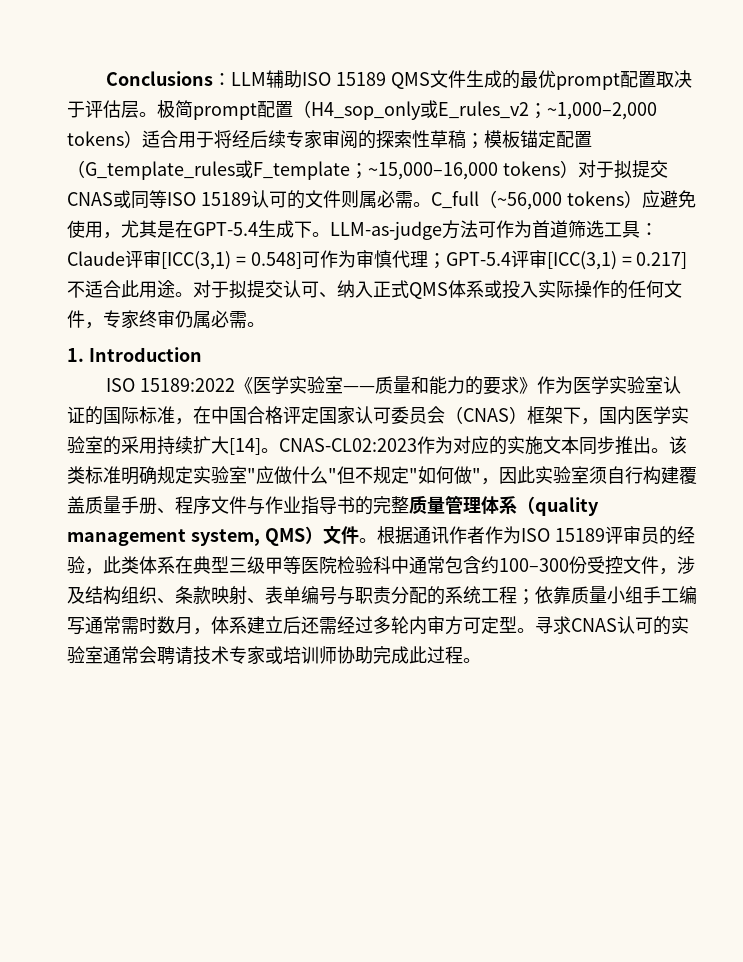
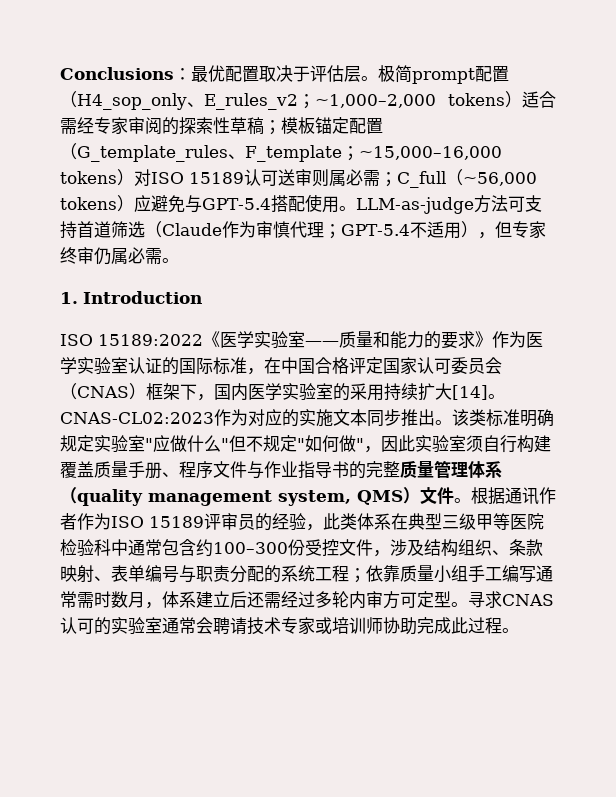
- Conclusions：LLM辅助ISO 15189 QMS文件生成的最优prompt配置取决于评估层。
+ Conclusions：最优配置取决于评估层。
- 极简prompt配置（H4_sop_only或E_rules_v2；~1,000–2,000 tokens）适合用于将经后续专家审阅的探索性草稿；模板锚定配置（G_template_rules或F_template；~15,000–16,000 tokens）对于拟提交CNAS或同等ISO 15189认可的文件则属必需。C_full（~56,000 tokens）应避免使用，尤其是在GPT-5.4生成下。
+ 极简prompt配置（H4_sop_only、E_rules_v2；~1,000–2,000 tokens）适合需经专家审阅的探索性草稿；模板锚定配置（G_template_rules、F_template；~15,000–16,000 tokens）对ISO 15189认可送审则属必需；C_full（~56,000 tokens）应避免与GPT-5.4搭配使用。
- LLM-as-judge方法可作为首道筛选工具：Claude评审[ICC(3,1) = 0.548]可作为审慎代理；GPT-5.4评审[ICC(3,1) = 0.217]不适合此用途。对于拟提交认可、纳入正式QMS体系或投入实际操作的任何文件，专家终审仍属必需。
+ LLM-as-judge方法可支持首道筛选（Claude作为审慎代理；GPT-5.4不适用），但专家终审仍属必需。

